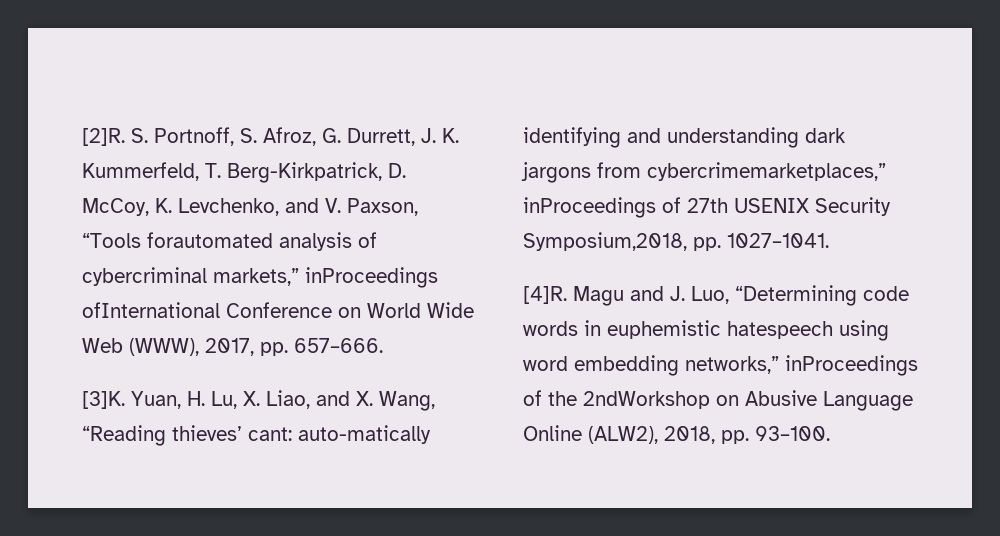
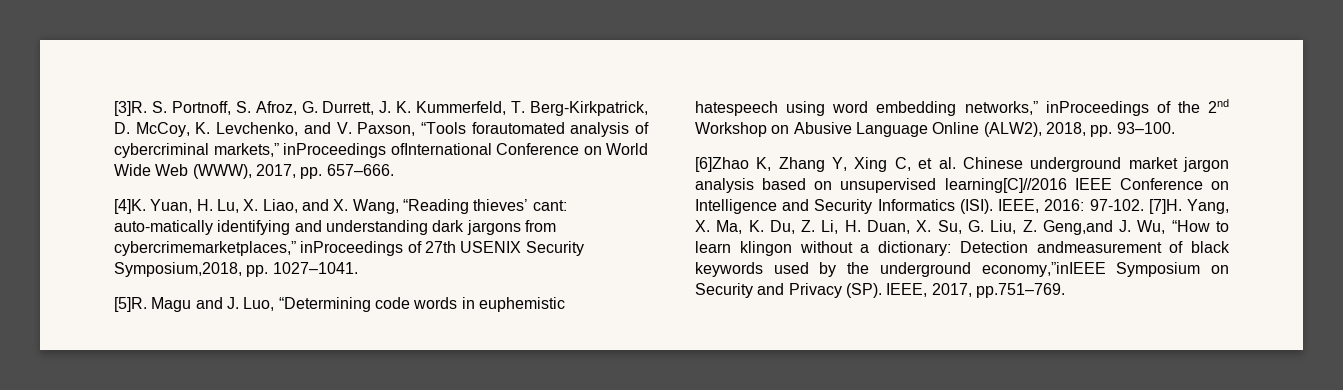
- [2]R.
+ [3]R.
- [3]K.
+ [4]K.
- [4]R.
+ [5]R.
- Magu and J. Luo, “Determining code words in euphemistic hatespeech using word embedding networks,” inProceedings of the 2ndWorkshop on Abusive Language Online (ALW2), 2018, pp. 93–100.
+ Magu and J. Luo, “Determining code words in euphemistic hatespeech using word embedding networks,” inProceedings of the 2nd Workshop on Abusive Language Online (ALW2), 2018, pp. 93–100.
+ [6]Zhao K, Zhang Y, Xing C, et al. Chinese underground market jargon analysis based on unsupervised learning[C]//2016 IEEE Conference on Intelligence and Security Informatics (ISI). IEEE, 2016: 97-102. [7]H. Yang, X. Ma, K. Du, Z. Li, H. Duan, X. Su, G. Liu, Z. Geng,and J. Wu, “How to learn klingon without a dictionary: Detection andmeasurement of black keywords used by the underground economy,”inIEEE Symposium on Security and Privacy (SP). IEEE, 2017, pp.751–769.

